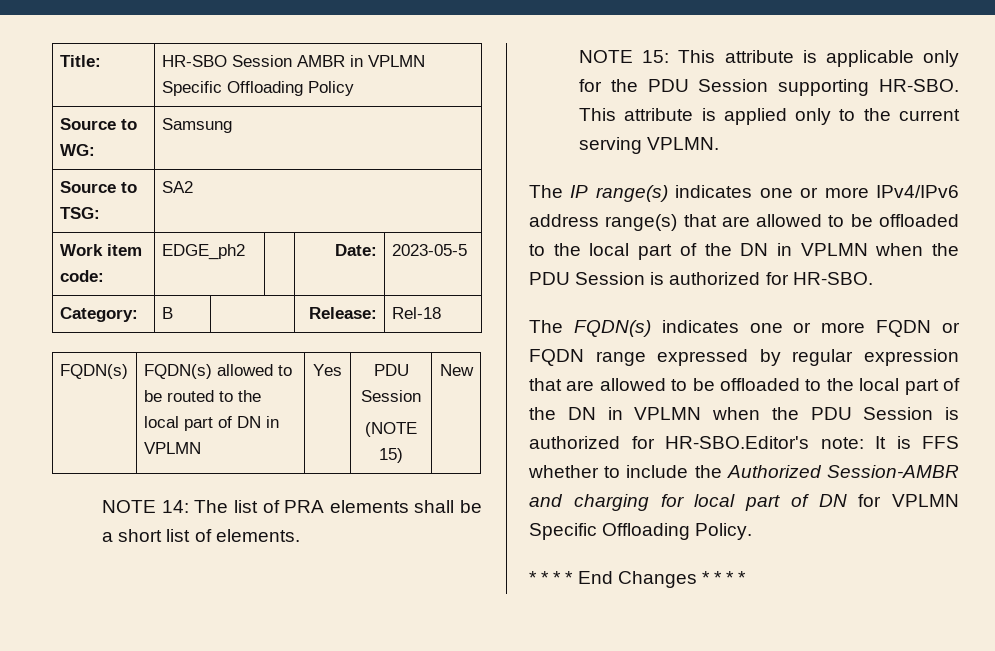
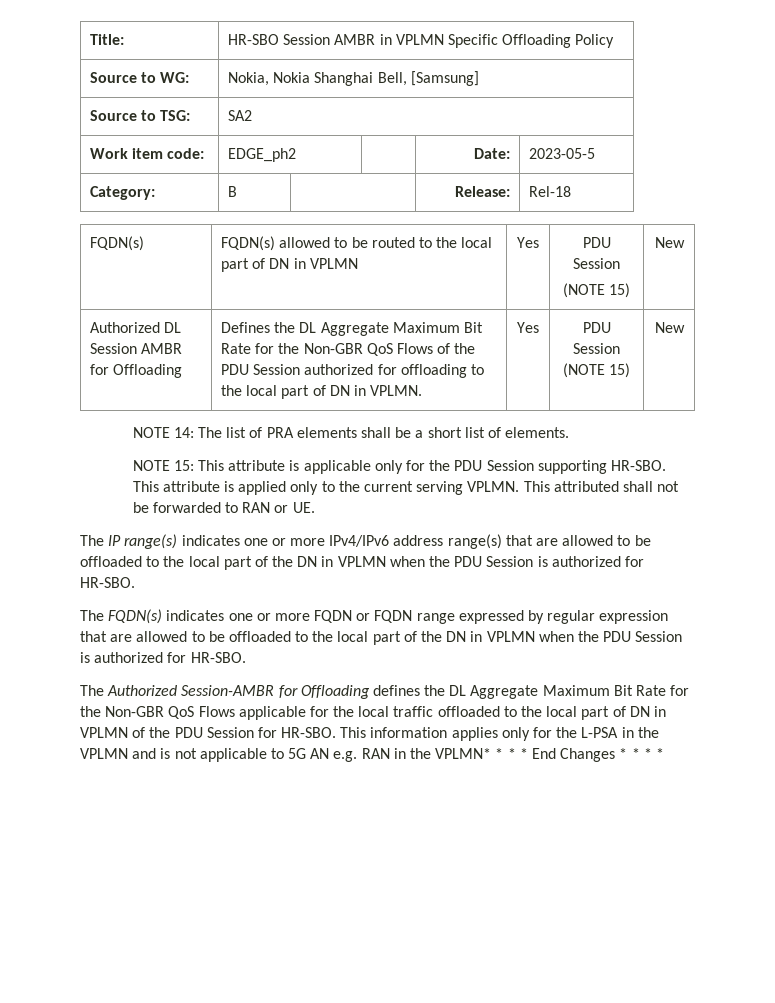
- Source to WG: | Samsung
+ Source to WG: | Nokia, Nokia Shanghai Bell, [Samsung]
+ Authorized DL Session AMBR for Offloading | Defines the DL Aggregate Maximum Bit Rate for the Non-GBR QoS Flows of the PDU Session authorized for offloading to the local part of DN in VPLMN. | Yes | PDU Session (NOTE 15) | New
+ This attributed shall not be forwarded to RAN or UE.
- The FQDN(s) indicates one or more FQDN or FQDN range expressed by regular expression that are allowed to be offloaded to the local part of the DN in VPLMN when the PDU Session is authorized for HR-SBO.Editor's note: It is FFS whether to include the Authorized Session-AMBR and charging for local part of DN for VPLMN Specific Offloading Policy.
- * * * * End Changes * * * *
+ The FQDN(s) indicates one or more FQDN or FQDN range expressed by regular expression that are allowed to be offloaded to the local part of the DN in VPLMN when the PDU Session is authorized for HR-SBO.
+ The Authorized Session-AMBR for Offloading defines the DL Aggregate Maximum Bit Rate for the Non-GBR QoS Flows applicable for the local traffic offloaded to the local part of DN in VPLMN of the PDU Session for HR-SBO. This information applies only for the L-PSA in the VPLMN and is not applicable to 5G AN e.g. RAN in the VPLMN* * * * End Changes * * * *

